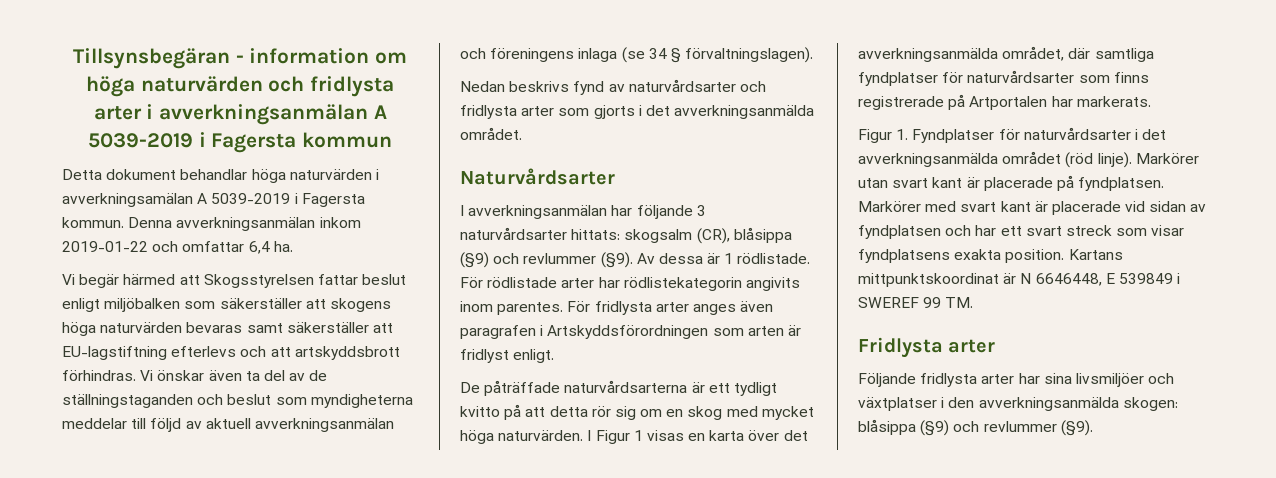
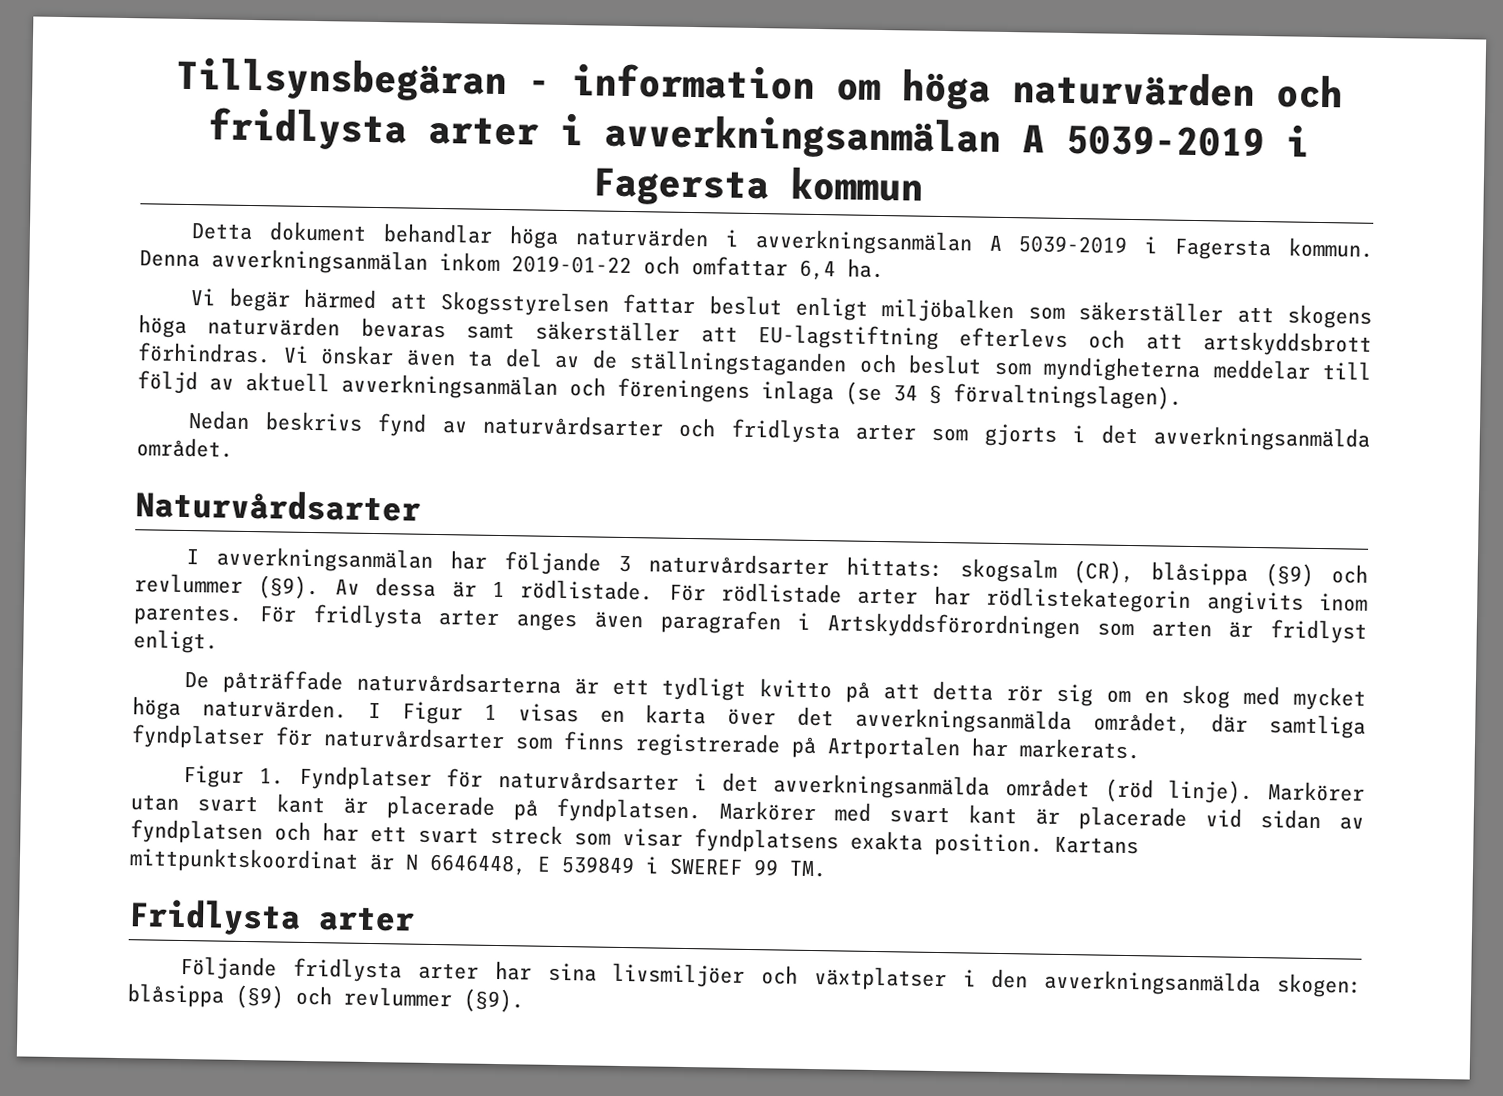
- Detta dokument behandlar höga naturvärden i avverkningsamälan A 5039-2019 i Fagersta kommun.
+ Detta dokument behandlar höga naturvärden i avverkningsanmälan A 5039-2019 i Fagersta kommun.

